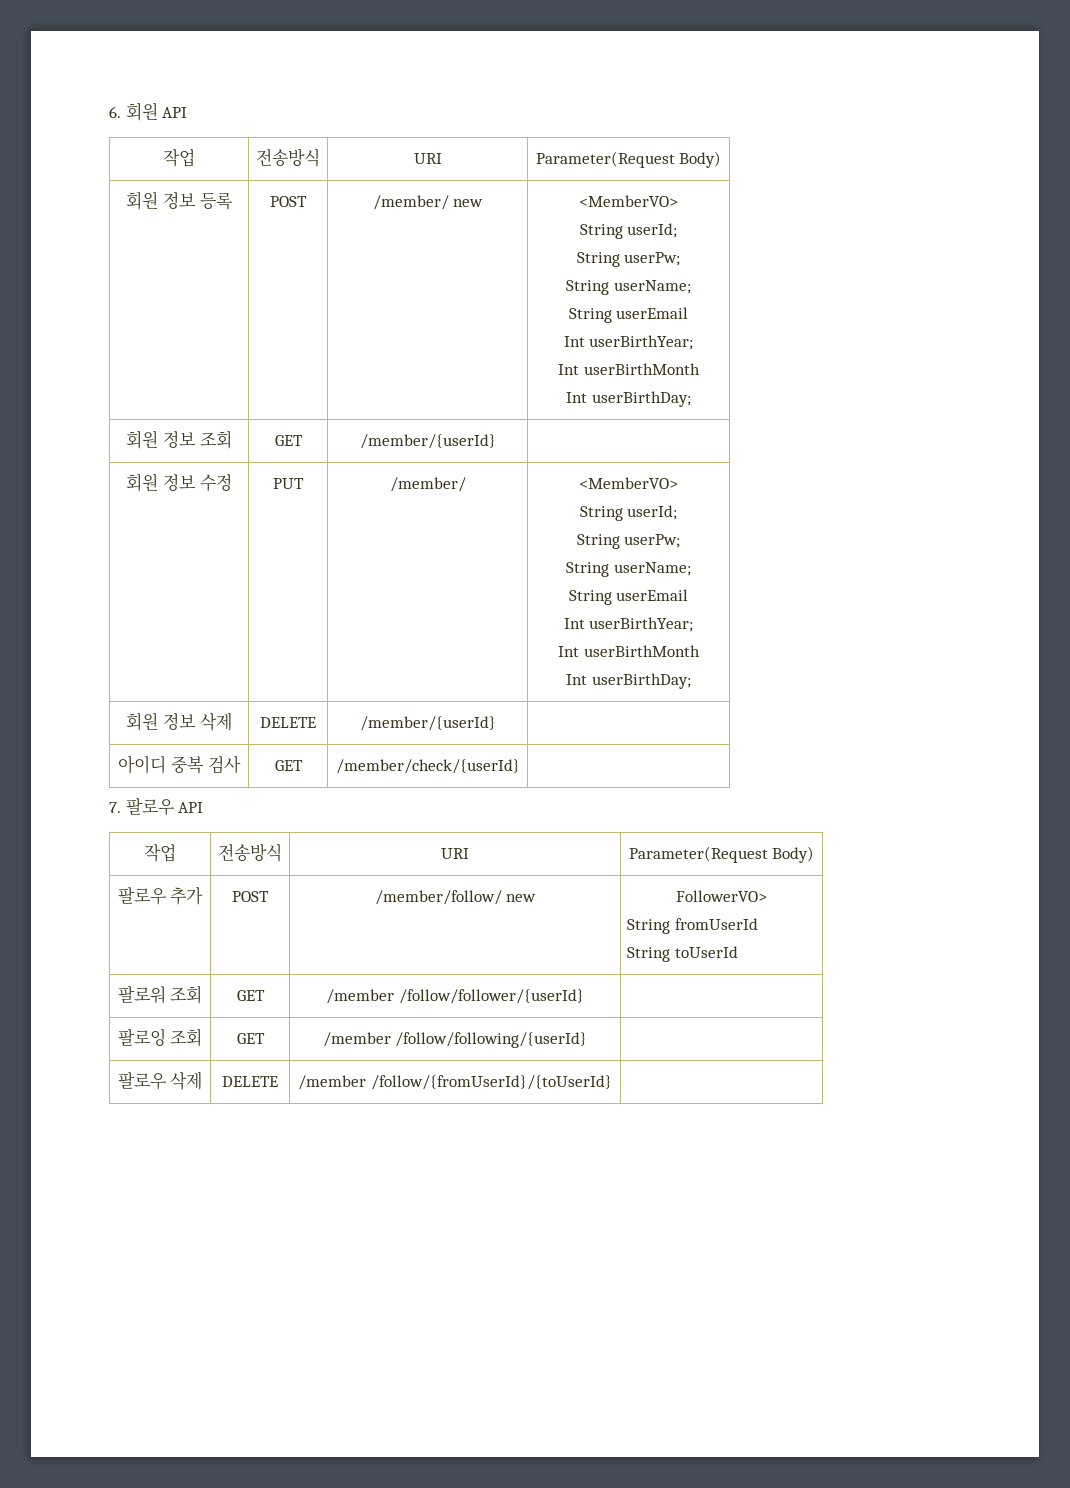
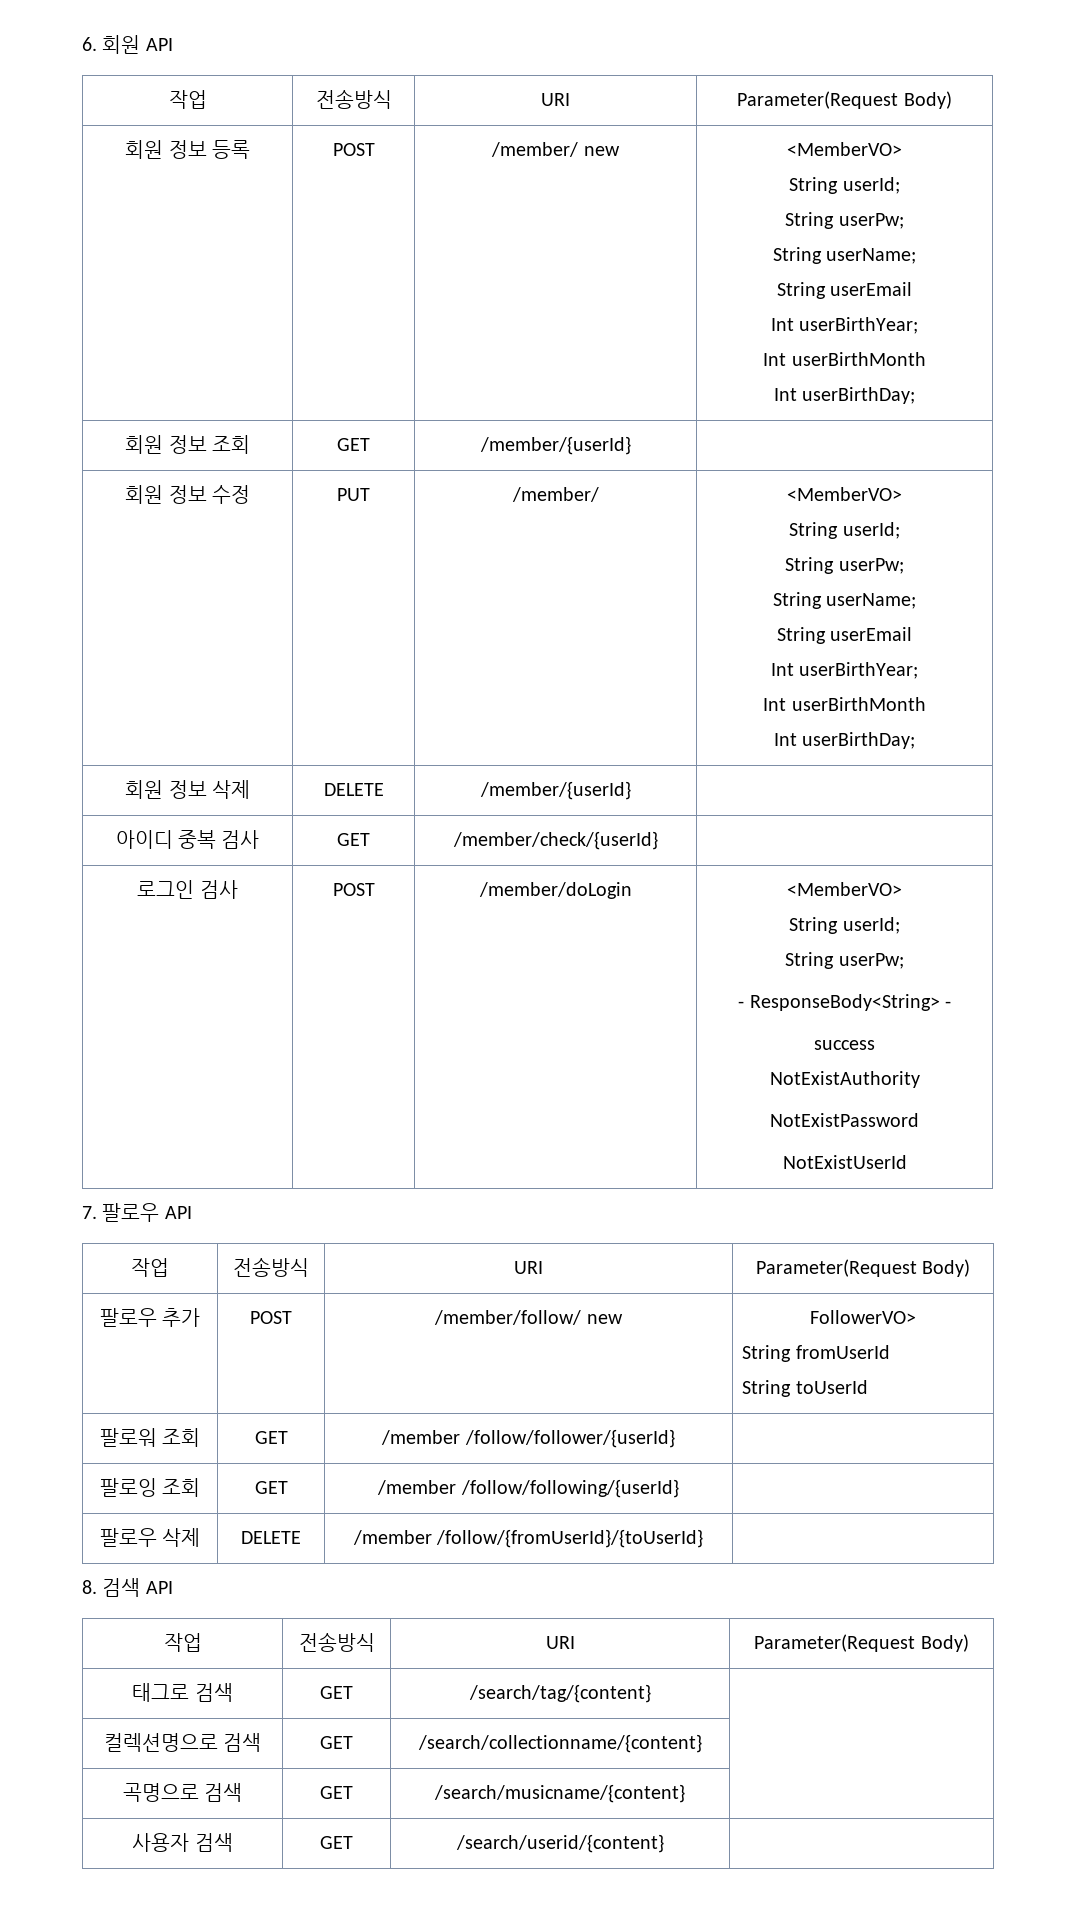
+ 로그인 검사 | POST | /member/doLogin | <MemberVO>
+ String userId;
+ String userPw;
+ - ResponseBody<String> -
+ success
+ NotExistAuthority
+ NotExistPassword
+ NotExistUserId
+ 8. 검색 API
+ 작업 | 전송방식 | URI | Parameter(Request Body)
+ 태그로 검색 | GET | /search/tag/{content} |
+ 컬렉션명으로 검색 | GET | /search/collectionname/{content} |
+ 곡명으로 검색 | GET | /search/musicname/{content} |
+ 사용자 검색 | GET | /search/userid/{content} |

